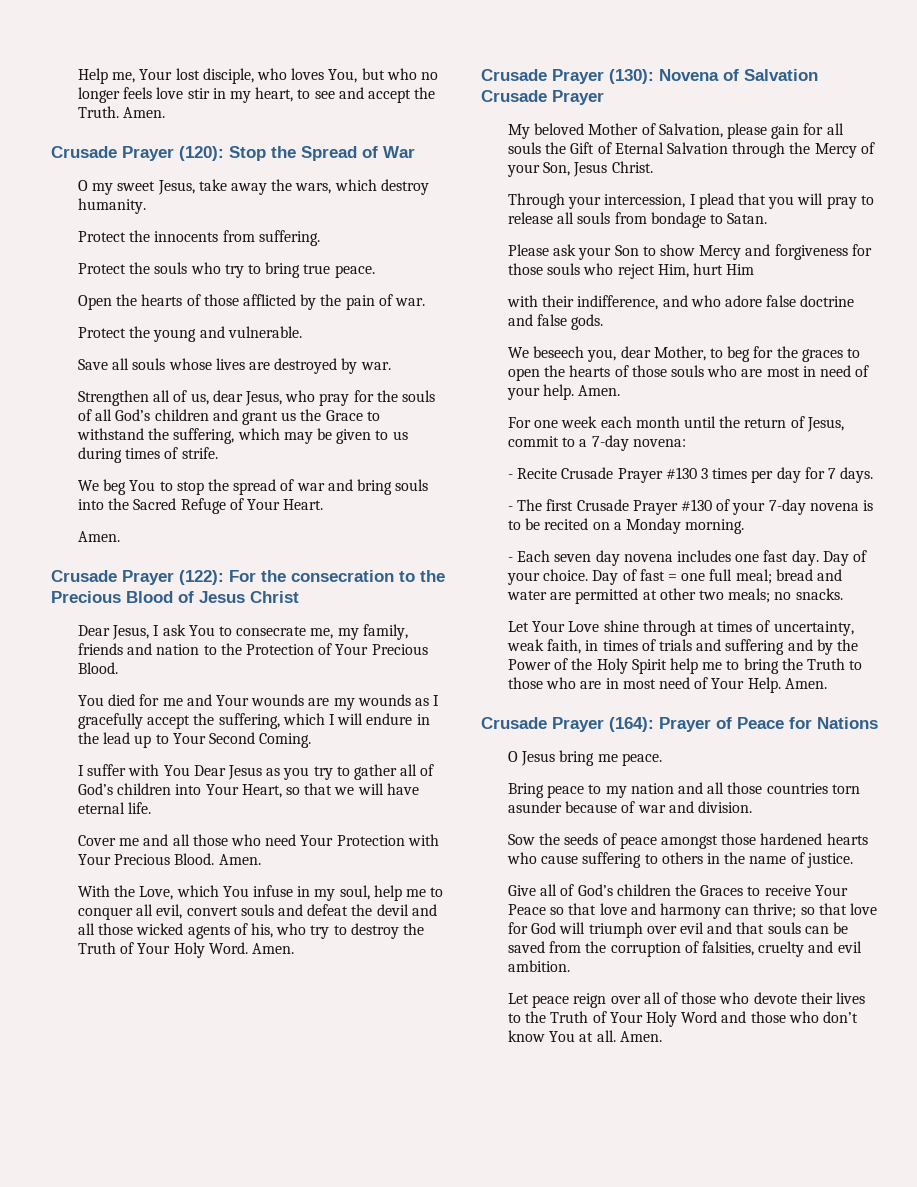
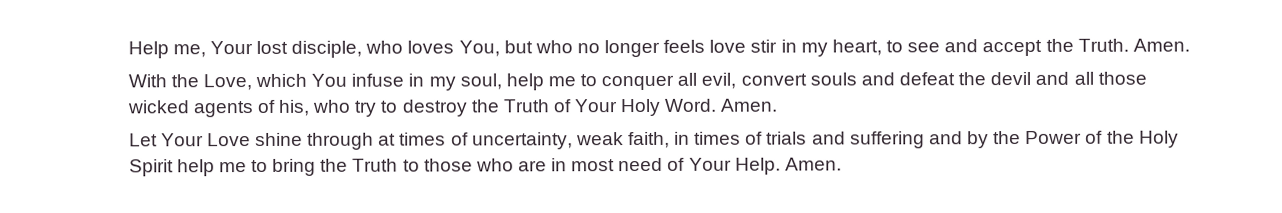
- Crusade Prayer (120): Stop the Spread of War
- O my sweet Jesus, take away the wars, which destroy humanity.
- Protect the innocents from suffering.
- Protect the souls who try to bring true peace.
- Open the hearts of those afflicted by the pain of war.
- Protect the young and vulnerable.
- Save all souls whose lives are destroyed by war.
- Strengthen all of us, dear Jesus, who pray for the souls of all God’s children and grant us the Grace to withstand the suffering, which may be given to us during times of strife.
- We beg You to stop the spread of war and bring souls into the Sacred Refuge of Your Heart.
- Amen.
- Crusade Prayer (122): For the consecration to the Precious Blood of Jesus Christ
- Dear Jesus, I ask You to consecrate me, my family, friends and nation to the Protection of Your Precious Blood.
- You died for me and Your wounds are my wounds as I gracefully accept the suffering, which I will endure in the lead up to Your Second Coming.
- I suffer with You Dear Jesus as you try to gather all of God’s children into Your Heart, so that we will have eternal life.
- Cover me and all those who need Your Protection with Your Precious Blood. Amen.
- Crusade Prayer (130): Novena of Salvation Crusade Prayer
- My beloved Mother of Salvation, please gain for all souls the Gift of Eternal Salvation through the Mercy of your Son, Jesus Christ.
- Through your intercession, I plead that you will pray to release all souls from bondage to Satan.
- Please ask your Son to show Mercy and forgiveness for those souls who reject Him, hurt Him
- with their indifference, and who adore false doctrine and false gods.
- We beseech you, dear Mother, to beg for the graces to open the hearts of those souls who are most in need of your help. Amen.
- For one week each month until the return of Jesus, commit to a 7-day novena:
- - Recite Crusade Prayer #130 3 times per day for 7 days.
- - The first Crusade Prayer #130 of your 7-day novena is to be recited on a Monday morning.
- - Each seven day novena includes one fast day. Day of your choice. Day of fast = one full meal; bread and water are permitted at other two meals; no snacks.
- Crusade Prayer (164): Prayer of Peace for Nations
- O Jesus bring me peace.
- Bring peace to my nation and all those countries torn asunder because of war and division.
- Sow the seeds of peace amongst those hardened hearts who cause suffering to others in the name of justice.
- Give all of God’s children the Graces to receive Your Peace so that love and harmony can thrive; so that love for God will triumph over evil and that souls can be saved from the corruption of falsities, cruelty and evil ambition.
- Let peace reign over all of those who devote their lives to the Truth of Your Holy Word and those who don’t know You at all. Amen.

